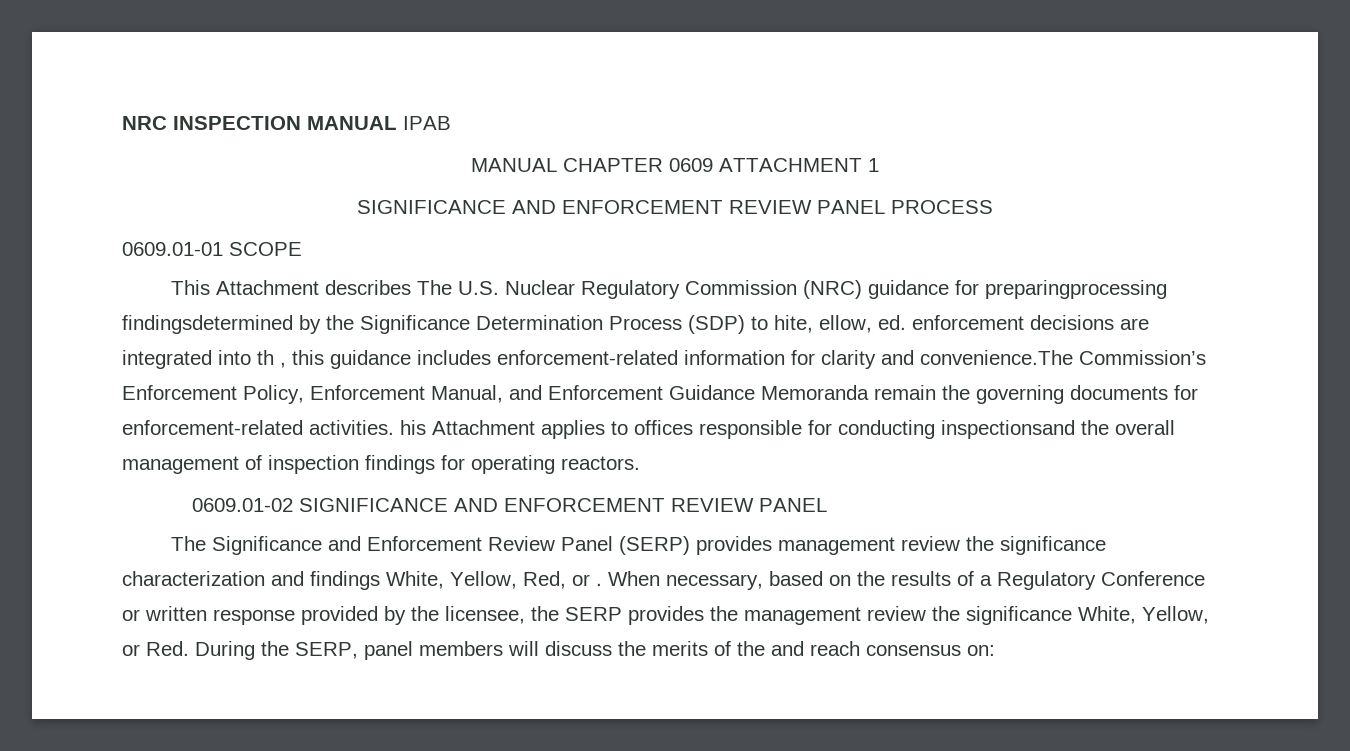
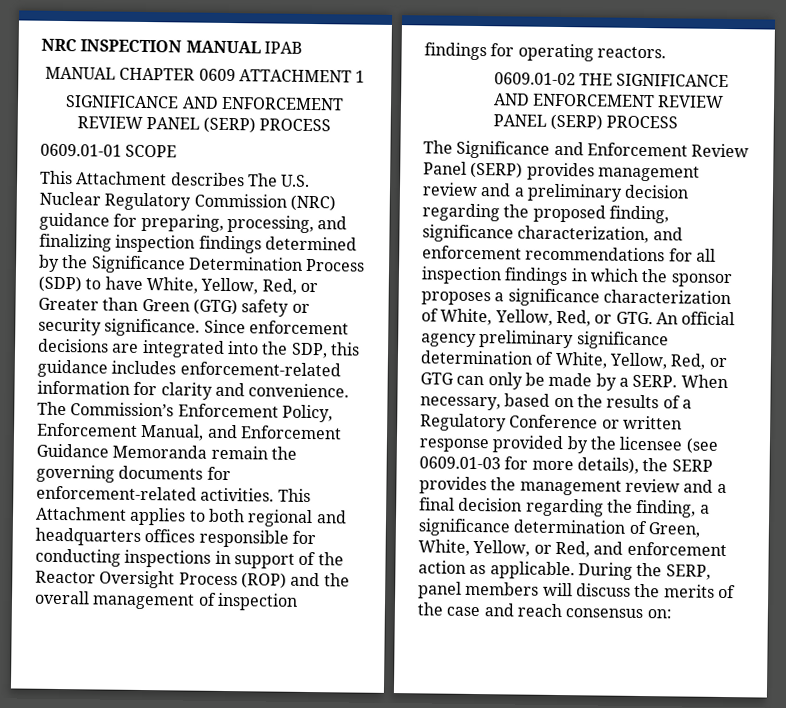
  MANUAL CHAPTER 0609 ATTACHMENT 1
- SIGNIFICANCE AND ENFORCEMENT REVIEW PANEL PROCESS
+ SIGNIFICANCE AND ENFORCEMENT REVIEW PANEL (SERP) PROCESS
- This Attachment describes The U.S. Nuclear Regulatory Commission (NRC) guidance for preparingprocessing findingsdetermined by the Significance Determination Process (SDP) to hite, ellow, ed. enforcement decisions are integrated into th , this guidance includes enforcement-related information for clarity and convenience.The Commission’s Enforcement Policy, Enforcement Manual, and Enforcement Guidance Memoranda remain the governing documents for enforcement-related activities. his Attachment applies to offices responsible for conducting inspectionsand the overall management of inspection findings for operating reactors.
+ This Attachment describes The U.S. Nuclear Regulatory Commission (NRC) guidance for preparing, processing, and finalizing inspection findings determined by the Significance Determination Process (SDP) to have White, Yellow, Red, or Greater than Green (GTG) safety or security significance. Since enforcement decisions are integrated into the SDP, this guidance includes enforcement-related information for clarity and convenience. The Commission’s Enforcement Policy, Enforcement Manual, and Enforcement Guidance Memoranda remain the governing documents for enforcement-related activities. This Attachment applies to both regional and headquarters offices responsible for conducting inspections in support of the Reactor Oversight Process (ROP) and the overall management of inspection findings for operating reactors.
- 0609.01-02 SIGNIFICANCE AND ENFORCEMENT REVIEW PANEL
+ 0609.01-02 THE SIGNIFICANCE AND ENFORCEMENT REVIEW PANEL (SERP) PROCESS
- The Significance and Enforcement Review Panel (SERP) provides management review the significance characterization and findings White, Yellow, Red, or .
+ The Significance and Enforcement Review Panel (SERP) provides management review and a preliminary decision regarding the proposed finding, significance characterization, and enforcement recommendations for all inspection findings in which the sponsor proposes a significance characterization of White, Yellow, Red, or GTG. An official agency preliminary significance determination of White, Yellow, Red, or GTG can only be made by a SERP.
- When necessary, based on the results of a Regulatory Conference or written response provided by the licensee, the SERP provides the management review the significance White, Yellow, or Red. During the SERP, panel members will discuss the merits of the and reach consensus on:
+ When necessary, based on the results of a Regulatory Conference or written response provided by the licensee (see 0609.01-03 for more details), the SERP provides the management review and a final decision regarding the finding, a significance determination of Green, White, Yellow, or Red, and enforcement action as applicable. During the SERP, panel members will discuss the merits of the case and reach consensus on:

